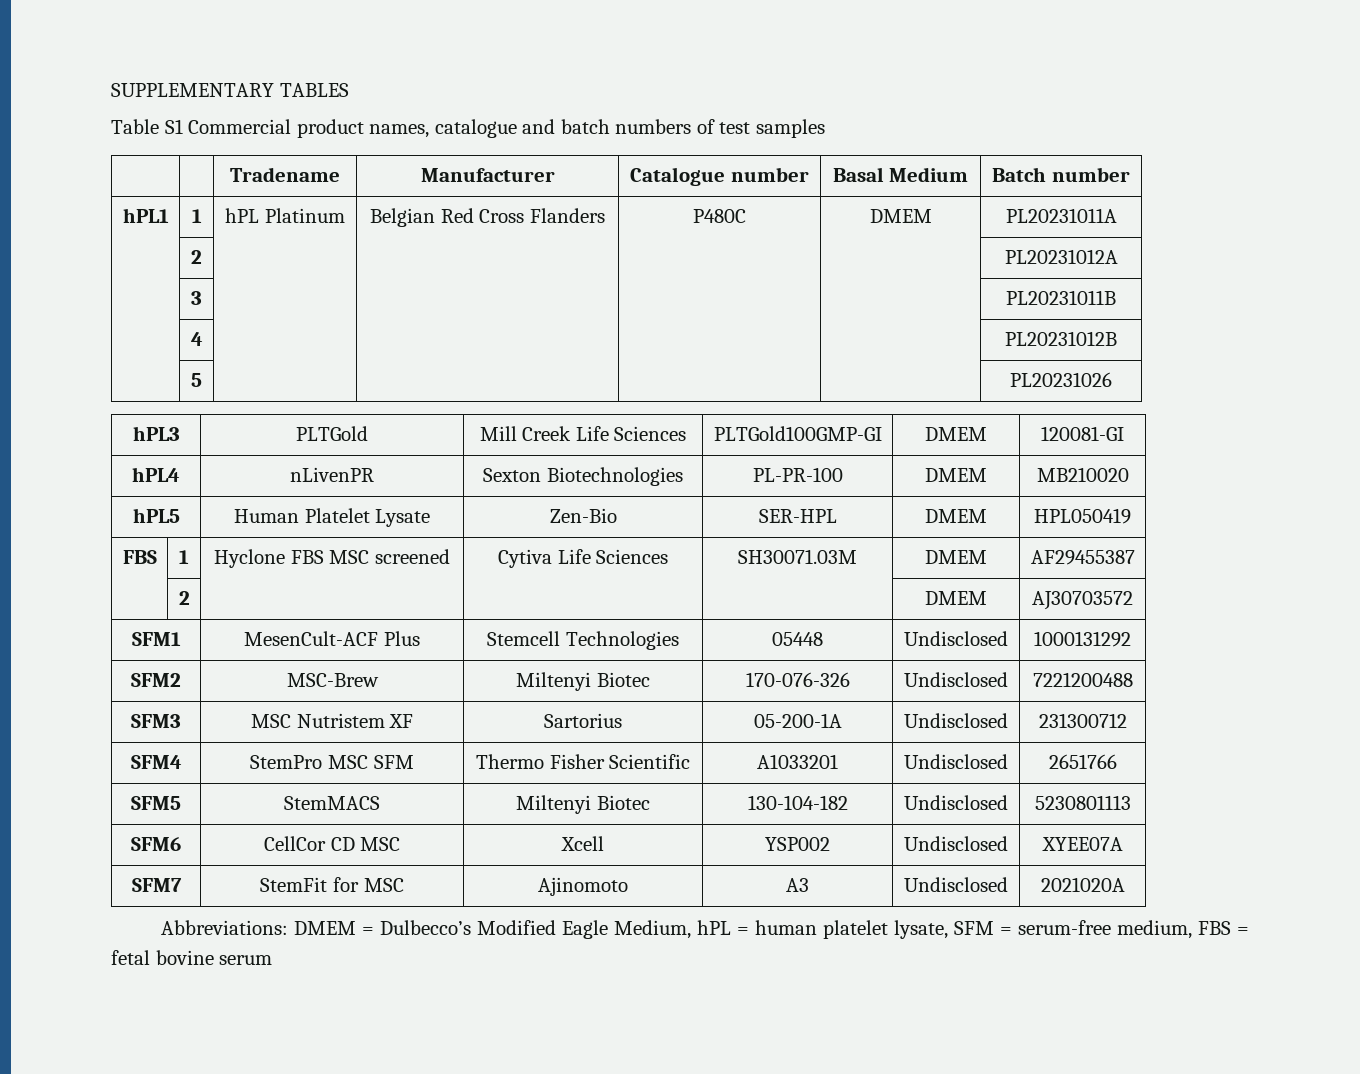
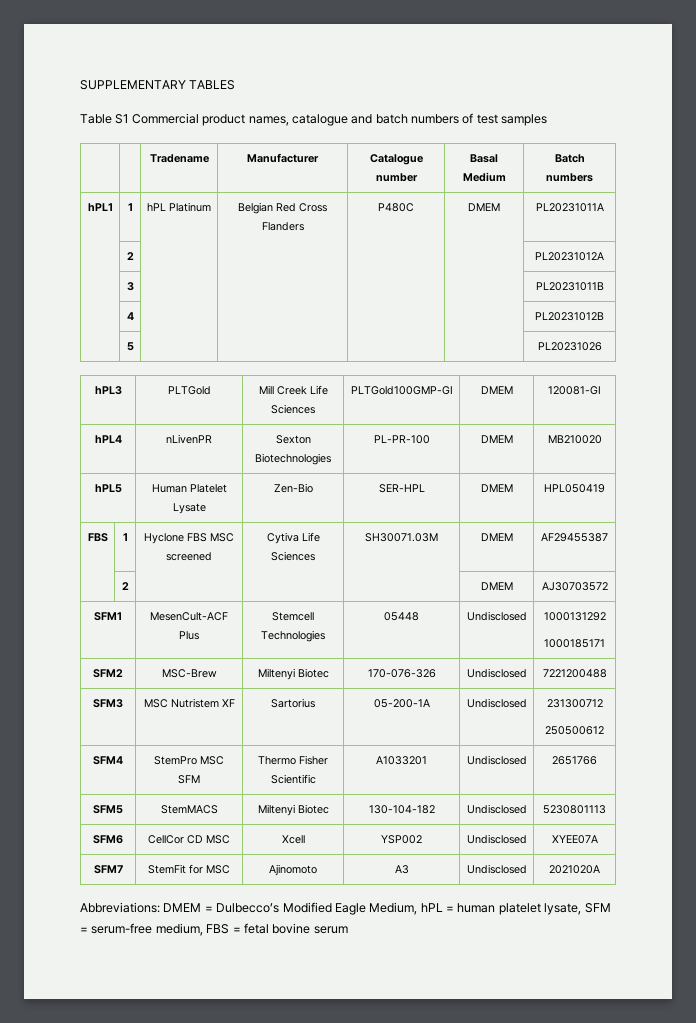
- | | Tradename | Manufacturer | Catalogue number | Basal Medium | Batch number
+ | | Tradename | Manufacturer | Catalogue number | Basal Medium | Batch numbers
  SFM1 | MesenCult-ACF Plus | Stemcell Technologies | 05448 | Undisclosed | 1000131292
+ 1000185171
  SFM3 | MSC Nutristem XF | Sartorius | 05-200-1A | Undisclosed | 231300712
+ 250500612

